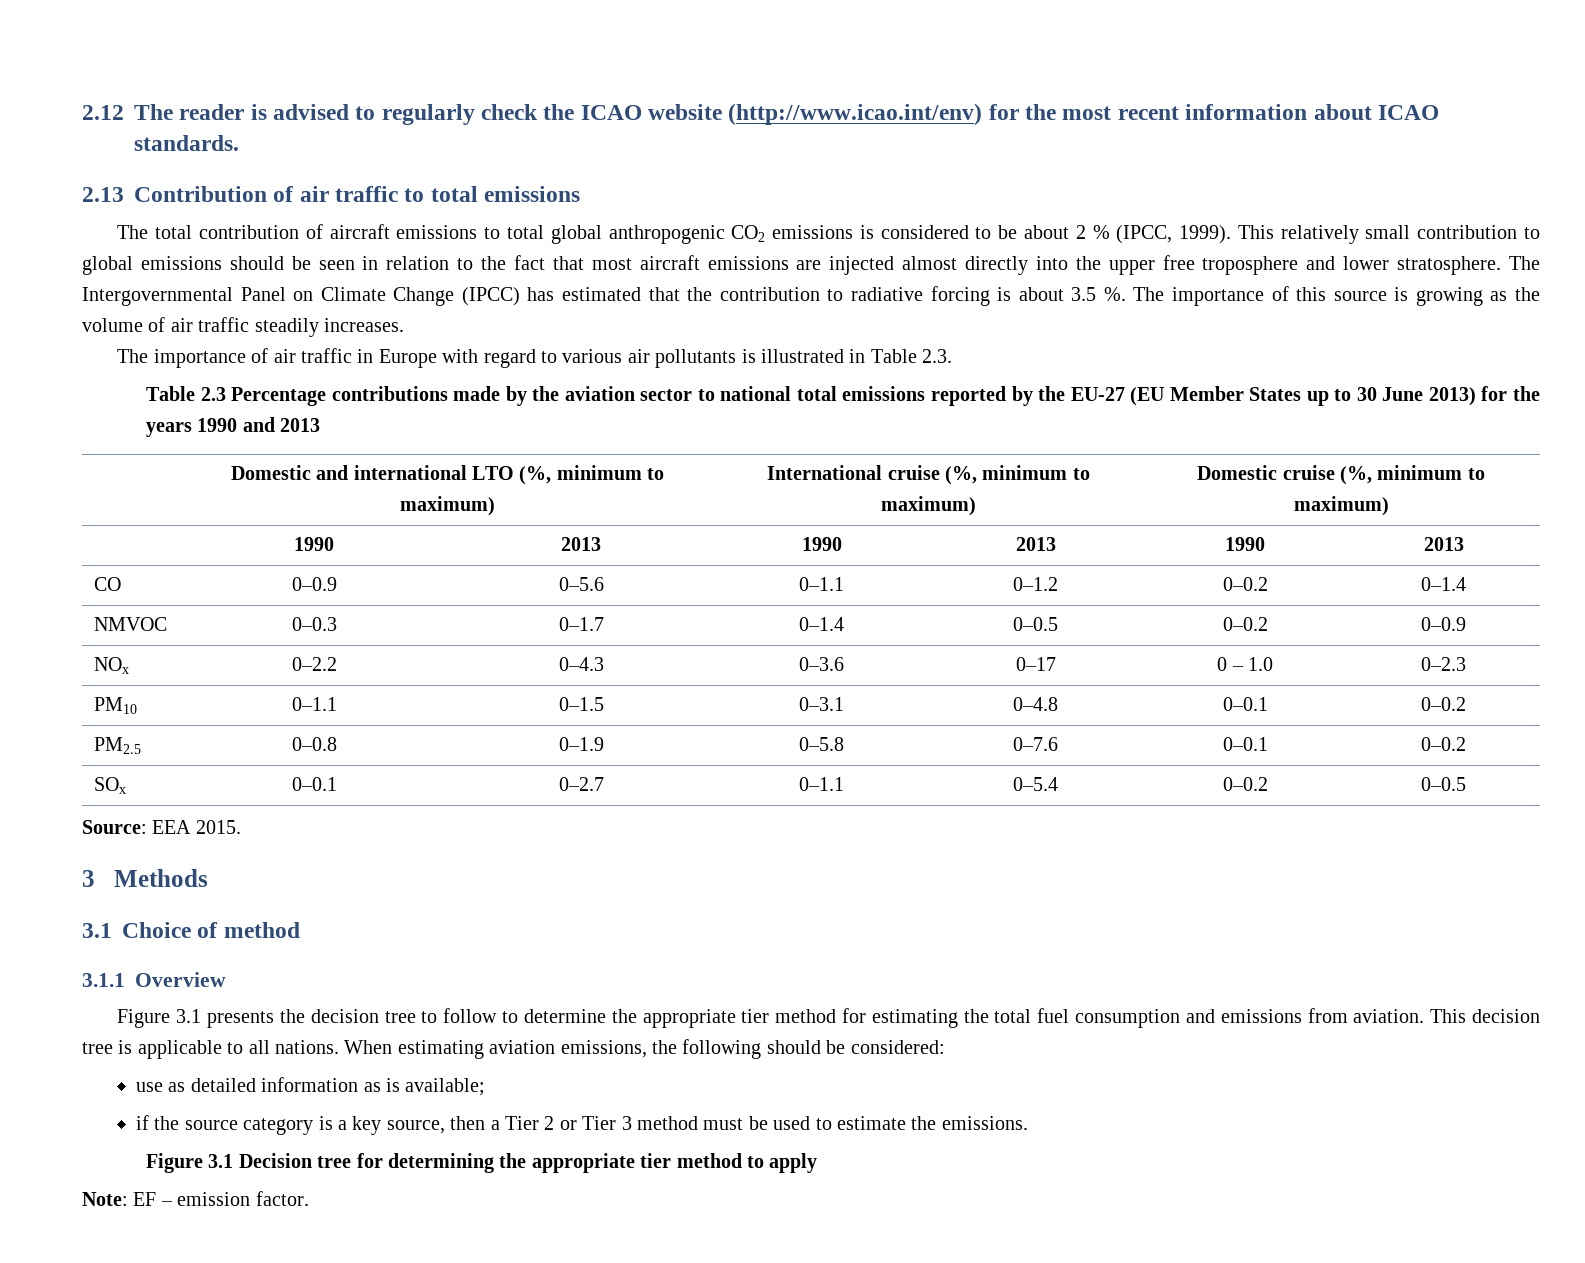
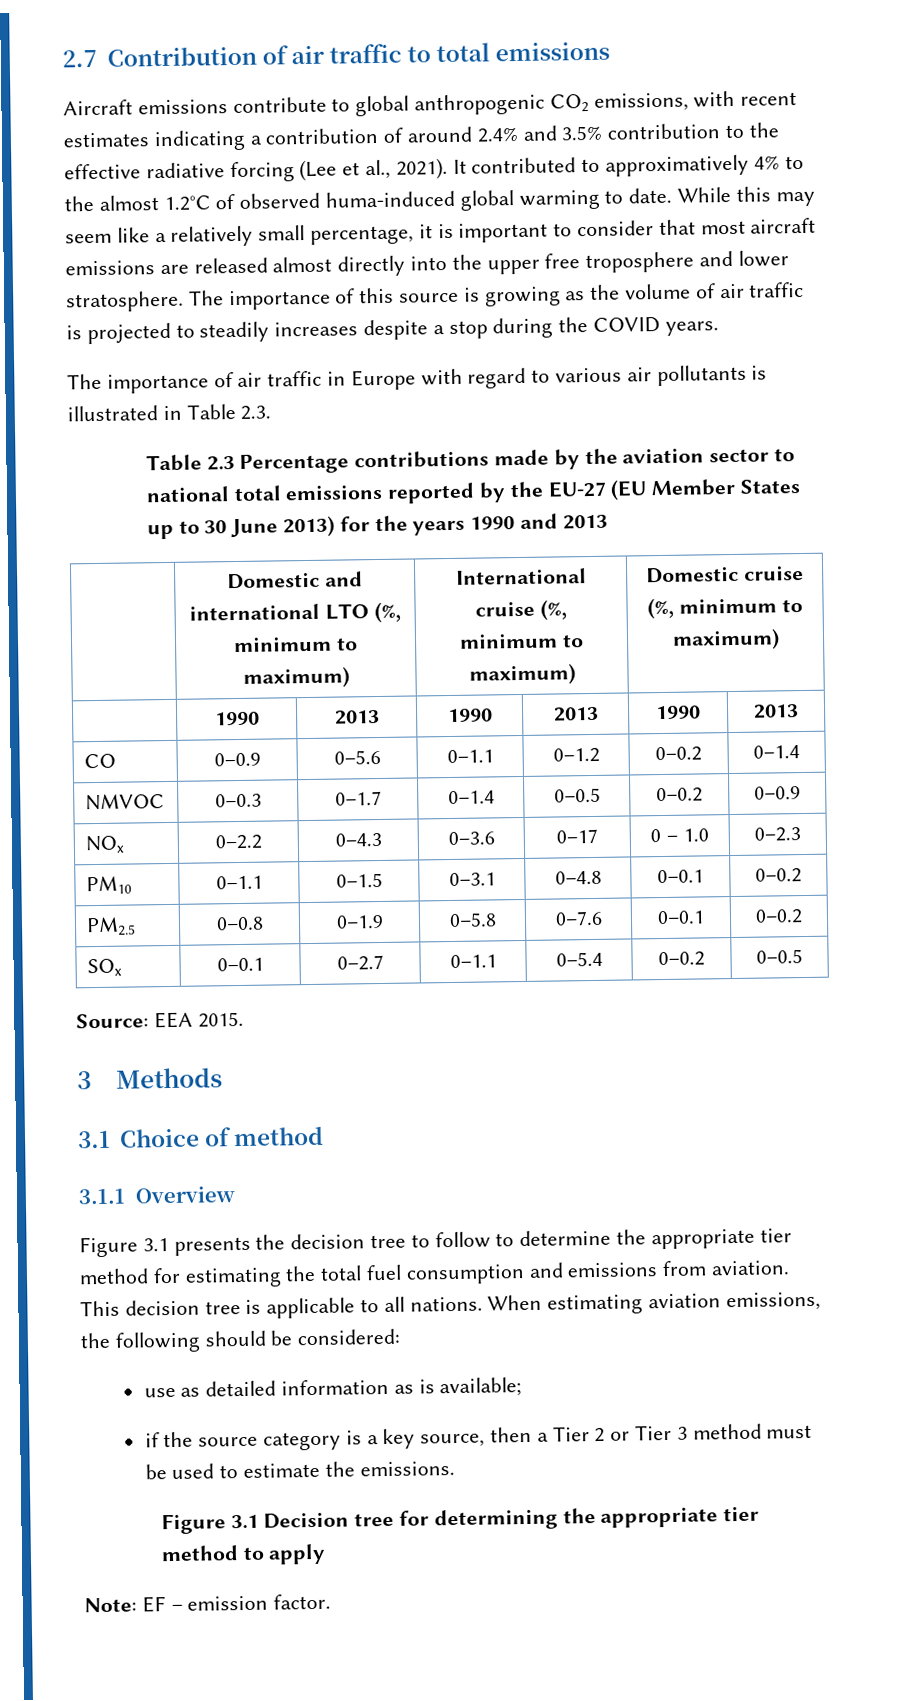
- 2.12 The reader is advised to regularly check the ICAO website (http://www.icao.int/env) for the most recent information about ICAO standards.
- 2.13 Contribution of air traffic to total emissions
+ 2.7 Contribution of air traffic to total emissions
- The total contribution of aircraft emissions to total global anthropogenic CO2 emissions is considered to be about 2 % (IPCC, 1999). This relatively small contribution to global emissions should be seen in relation to the fact that most aircraft emissions are injected almost directly into the upper free troposphere and lower stratosphere.
+ Aircraft emissions contribute to global anthropogenic CO2 emissions, with recent estimates indicating a contribution of around 2.4% and 3.5% contribution to the effective radiative forcing (Lee et al., 2021). It contributed to approximatively 4% to the almost 1.2°C of observed huma-induced global warming to date. While this may seem like a relatively small percentage, it is important to consider that most aircraft emissions are released almost directly into the upper free troposphere and lower stratosphere.
- The Intergovernmental Panel on Climate Change (IPCC) has estimated that the contribution to radiative forcing is about 3.5 %. The importance of this source is growing as the volume of air traffic steadily increases.
+ The importance of this source is growing as the volume of air traffic is projected to steadily increases despite a stop during the COVID years.

